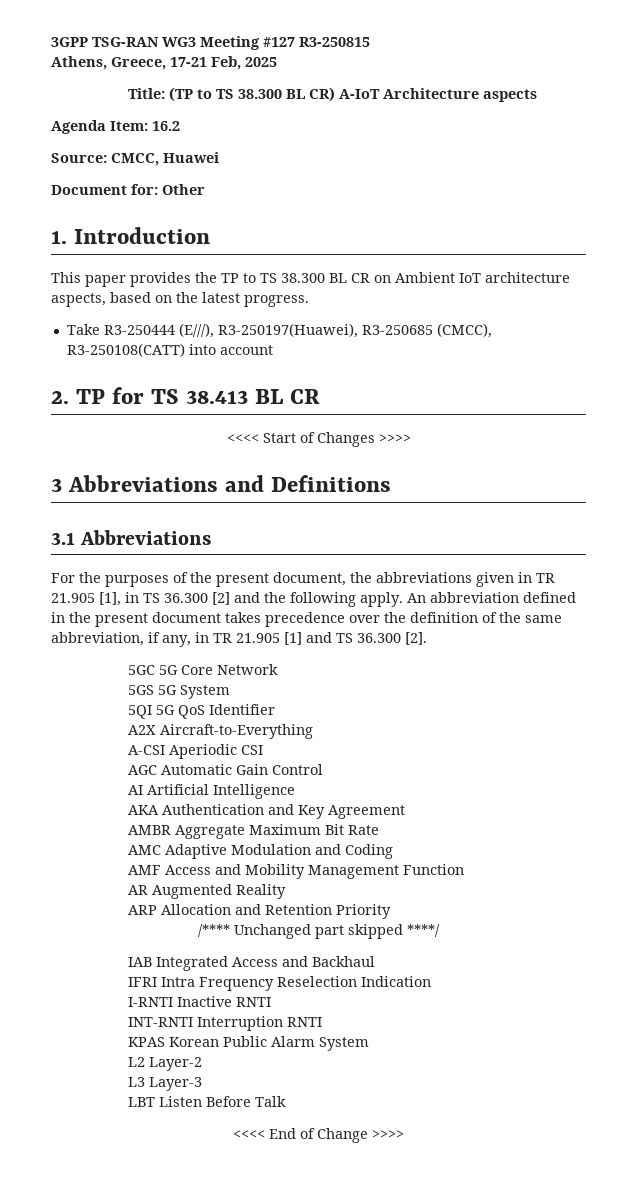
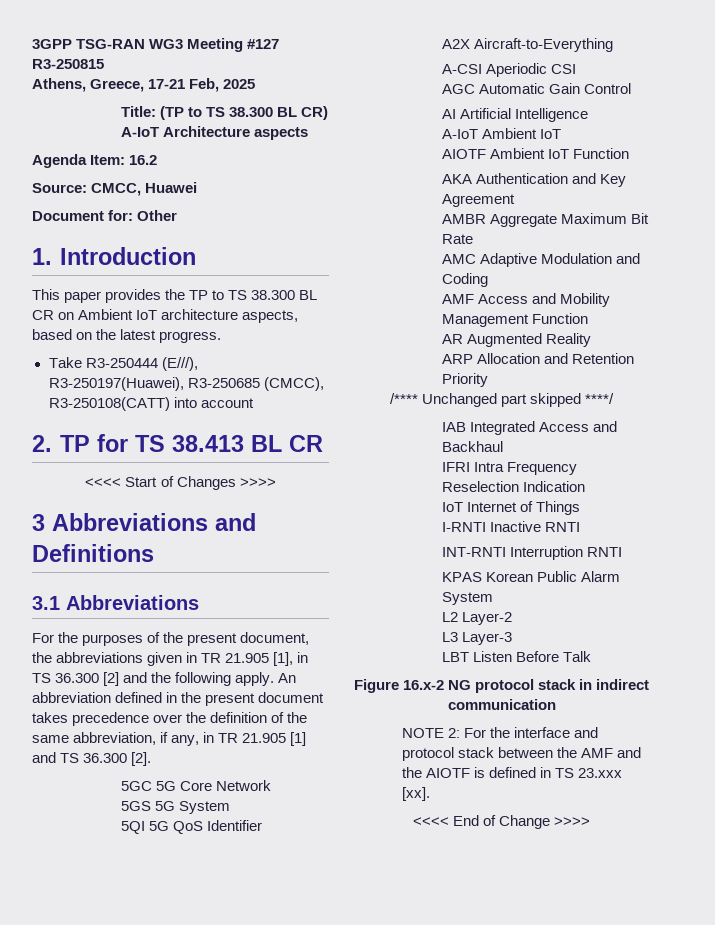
+ A-IoT Ambient IoT
+ AIOTF Ambient IoT Function
+ IoT Internet of Things
+ Figure 16.x-2 NG protocol stack in indirect communication
+ NOTE 2: For the interface and protocol stack between the AMF and the AIOTF is defined in TS 23.xxx [xx].

